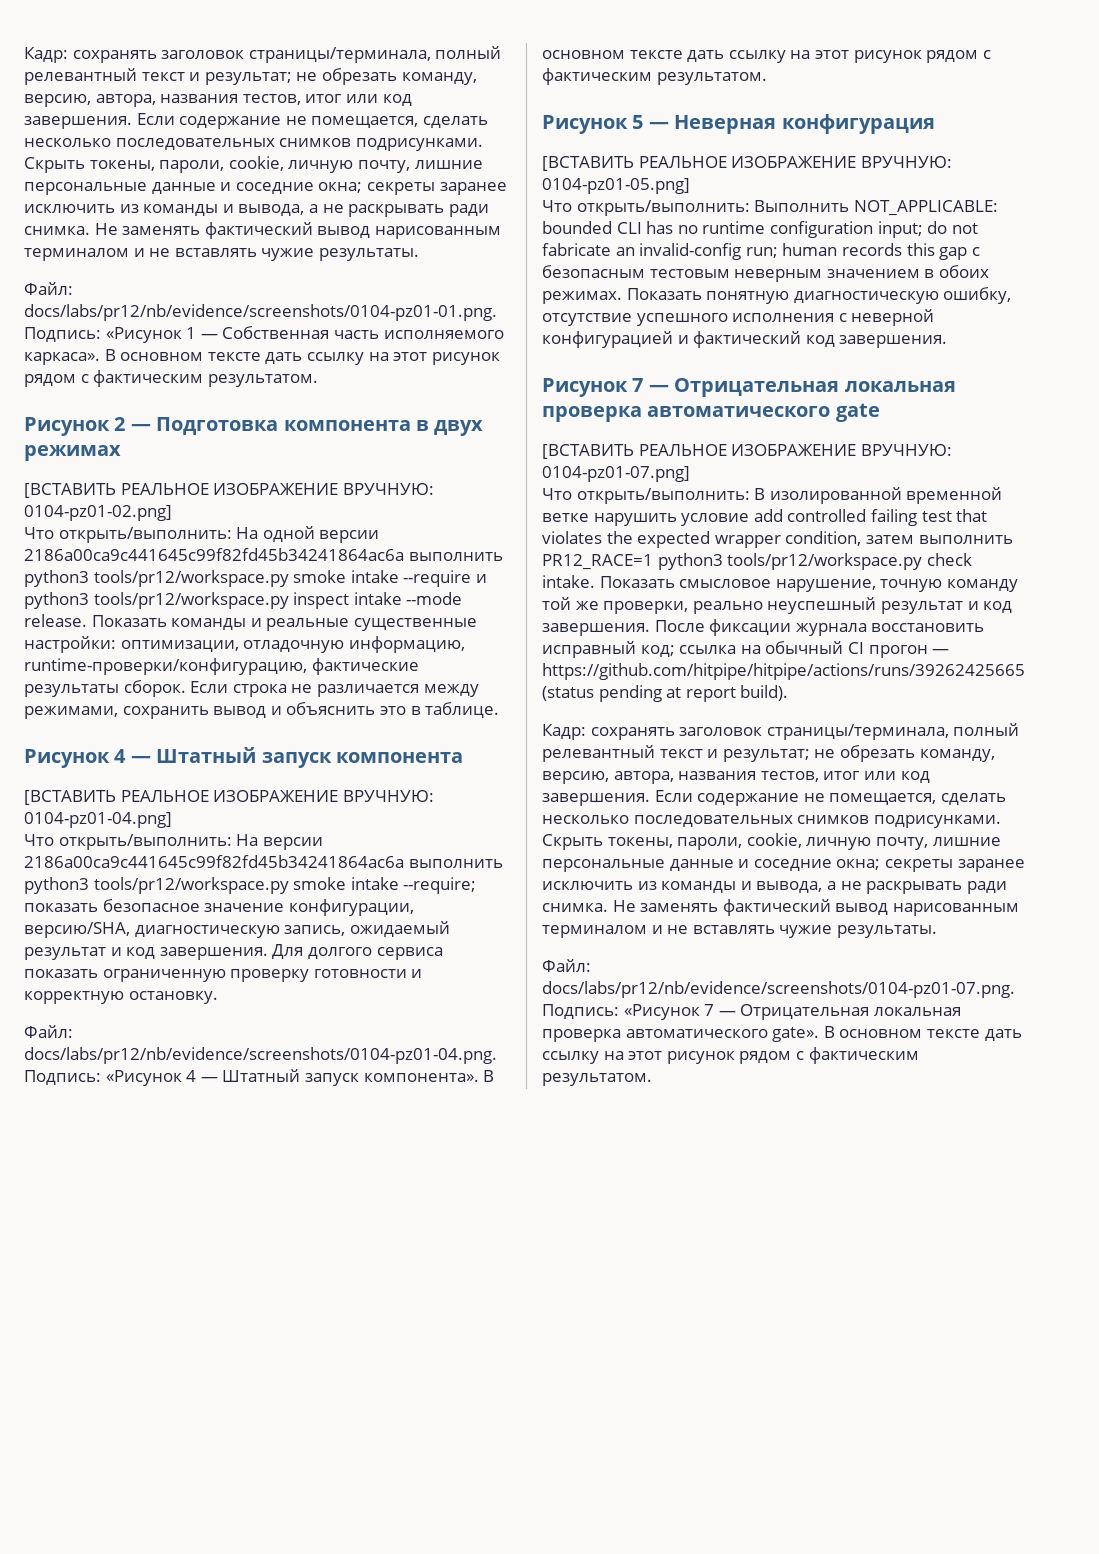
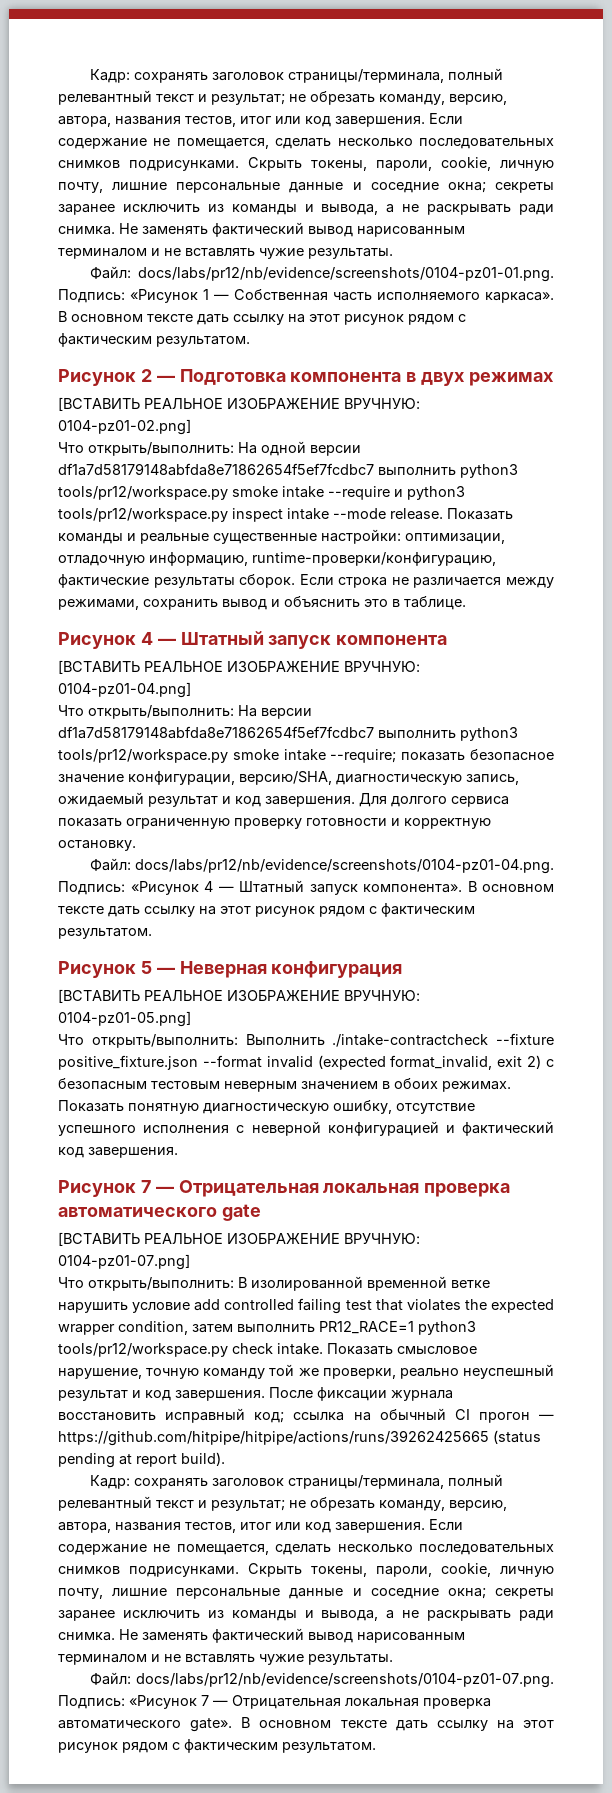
- Что открыть/выполнить: На одной версии 2186a00ca9c441645c99f82fd45b34241864ac6a выполнить python3 tools/pr12/workspace.py smoke intake --require и python3 tools/pr12/workspace.py inspect intake --mode release.
+ Что открыть/выполнить: На одной версии df1a7d58179148abfda8e71862654f5ef7fcdbc7 выполнить python3 tools/pr12/workspace.py smoke intake --require и python3 tools/pr12/workspace.py inspect intake --mode release.
- Что открыть/выполнить: На версии 2186a00ca9c441645c99f82fd45b34241864ac6a выполнить python3 tools/pr12/workspace.py smoke intake --require; показать безопасное значение конфигурации, версию/SHA, диагностическую запись, ожидаемый результат и код завершения.
+ Что открыть/выполнить: На версии df1a7d58179148abfda8e71862654f5ef7fcdbc7 выполнить python3 tools/pr12/workspace.py smoke intake --require; показать безопасное значение конфигурации, версию/SHA, диагностическую запись, ожидаемый результат и код завершения.
- Что открыть/выполнить: Выполнить NOT_APPLICABLE: bounded CLI has no runtime configuration input; do not fabricate an invalid-config run; human records this gap с безопасным тестовым неверным значением в обоих режимах.
+ Что открыть/выполнить: Выполнить ./intake-contractcheck --fixture positive_fixture.json --format invalid (expected format_invalid, exit 2) с безопасным тестовым неверным значением в обоих режимах.

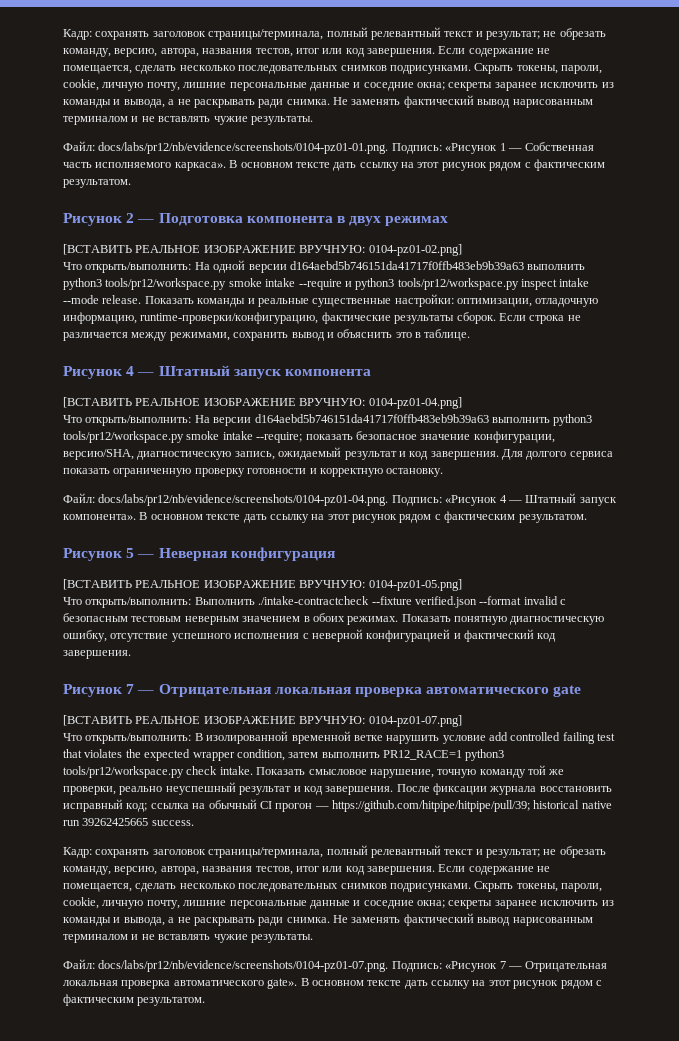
- Что открыть/выполнить: На одной версии df1a7d58179148abfda8e71862654f5ef7fcdbc7 выполнить python3 tools/pr12/workspace.py smoke intake --require и python3 tools/pr12/workspace.py inspect intake --mode release.
+ Что открыть/выполнить: На одной версии d164aebd5b746151da41717f0ffb483eb9b39a63 выполнить python3 tools/pr12/workspace.py smoke intake --require и python3 tools/pr12/workspace.py inspect intake --mode release.
- Что открыть/выполнить: На версии df1a7d58179148abfda8e71862654f5ef7fcdbc7 выполнить python3 tools/pr12/workspace.py smoke intake --require; показать безопасное значение конфигурации, версию/SHA, диагностическую запись, ожидаемый результат и код завершения.
+ Что открыть/выполнить: На версии d164aebd5b746151da41717f0ffb483eb9b39a63 выполнить python3 tools/pr12/workspace.py smoke intake --require; показать безопасное значение конфигурации, версию/SHA, диагностическую запись, ожидаемый результат и код завершения.
- Что открыть/выполнить: Выполнить ./intake-contractcheck --fixture positive_fixture.json --format invalid (expected format_invalid, exit 2) с безопасным тестовым неверным значением в обоих режимах.
+ Что открыть/выполнить: Выполнить ./intake-contractcheck --fixture verified.json --format invalid с безопасным тестовым неверным значением в обоих режимах.
- После фиксации журнала восстановить исправный код; ссылка на обычный CI прогон — https://github.com/hitpipe/hitpipe/actions/runs/39262425665 (status pending at report build).
+ После фиксации журнала восстановить исправный код; ссылка на обычный CI прогон — https://github.com/hitpipe/hitpipe/pull/39; historical native run 39262425665 success.

